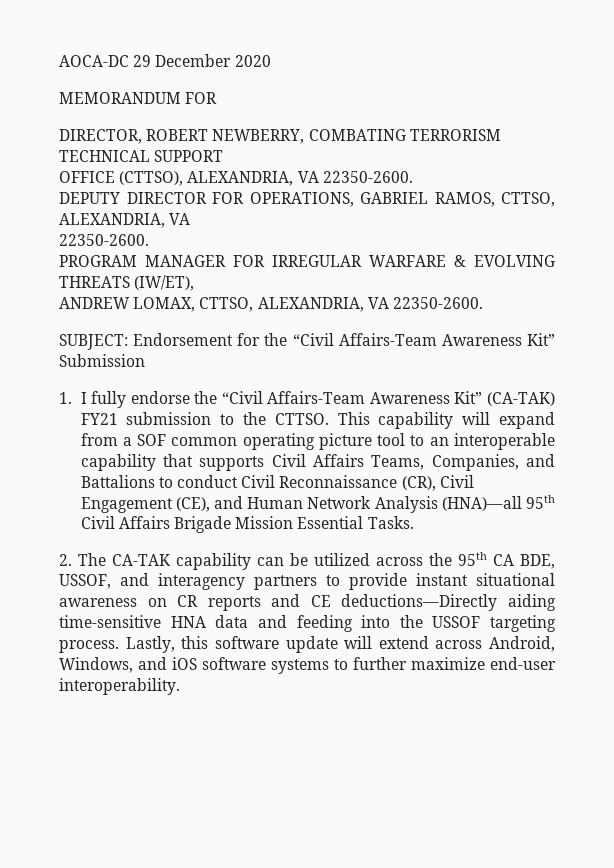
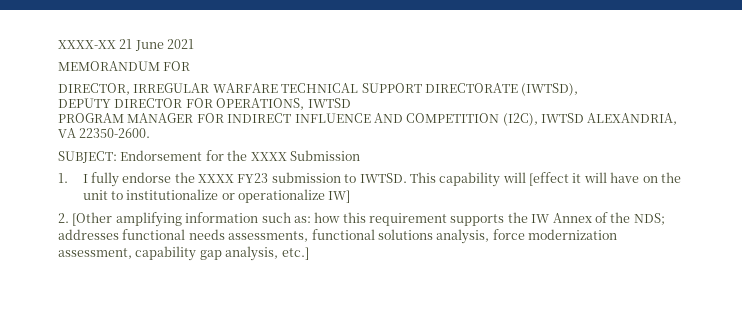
- AOCA-DC 29 December 2020
+ XXXX-XX 21 June 2021
- DIRECTOR, ROBERT NEWBERRY, COMBATING TERRORISM TECHNICAL SUPPORT
- OFFICE (CTTSO), ALEXANDRIA, VA 22350-2600.
- DEPUTY DIRECTOR FOR OPERATIONS, GABRIEL RAMOS, CTTSO, ALEXANDRIA, VA
- 22350-2600.
- PROGRAM MANAGER FOR IRREGULAR WARFARE & EVOLVING THREATS (IW/ET),
- ANDREW LOMAX, CTTSO, ALEXANDRIA, VA 22350-2600.
+ DIRECTOR, IRREGULAR WARFARE TECHNICAL SUPPORT DIRECTORATE (IWTSD),
+ DEPUTY DIRECTOR FOR OPERATIONS, IWTSD
+ PROGRAM MANAGER FOR INDIRECT INFLUENCE AND COMPETITION (I2C), IWTSD ALEXANDRIA, VA 22350-2600.
- SUBJECT: Endorsement for the “Civil Affairs-Team Awareness Kit” Submission
+ SUBJECT: Endorsement for the XXXX Submission
- 1. I fully endorse the “Civil Affairs-Team Awareness Kit” (CA-TAK) FY21 submission to the CTTSO. This capability will expand from a SOF common operating picture tool to an interoperable capability that supports Civil Affairs Teams, Companies, and Battalions to conduct Civil Reconnaissance (CR), Civil Engagement (CE), and Human Network Analysis (HNA)—all 95th Civil Affairs Brigade Mission Essential Tasks.
- 2. The CA-TAK capability can be utilized across the 95th CA BDE, USSOF, and interagency partners to provide instant situational awareness on CR reports and CE deductions—Directly aiding time-sensitive HNA data and feeding into the USSOF targeting process. Lastly, this software update will extend across Android, Windows, and iOS software systems to further maximize end-user interoperability.
+ 1. I fully endorse the XXXX FY23 submission to IWTSD. This capability will [effect it will have on the unit to institutionalize or operationalize IW]
+ 2. [Other amplifying information such as: how this requirement supports the IW Annex of the NDS; addresses functional needs assessments, functional solutions analysis, force modernization assessment, capability gap analysis, etc.]

